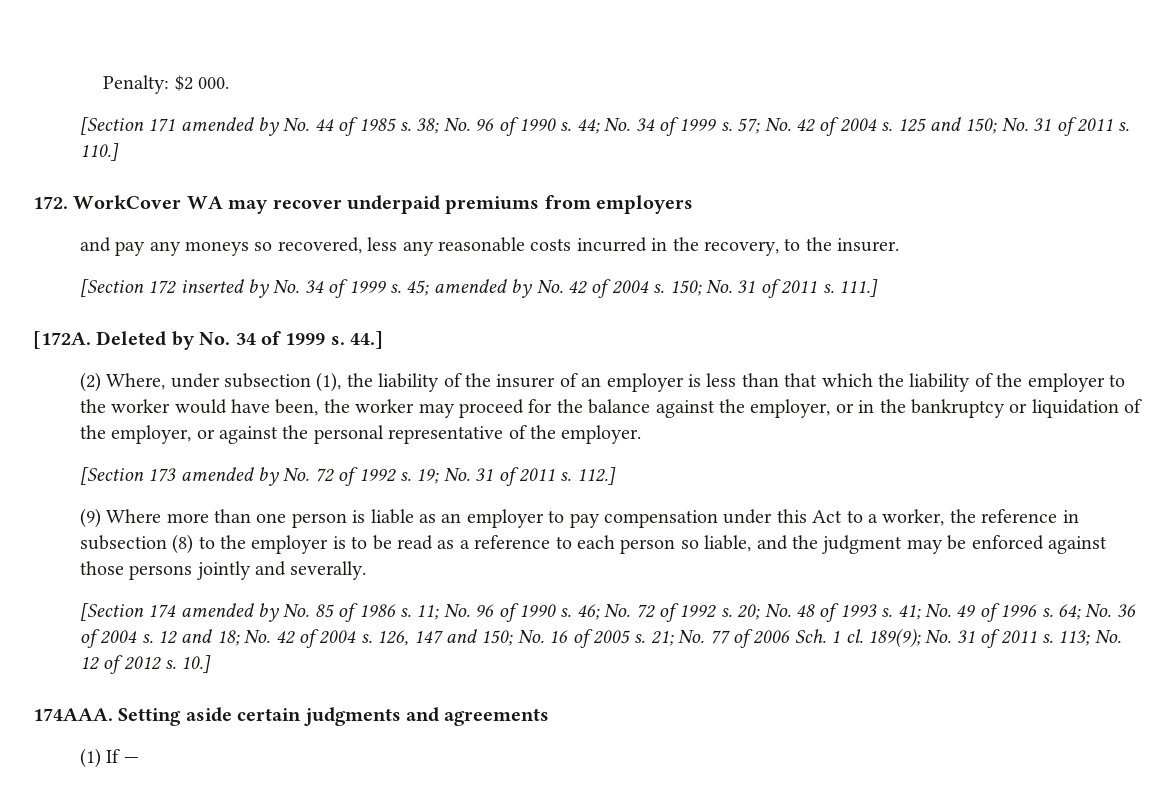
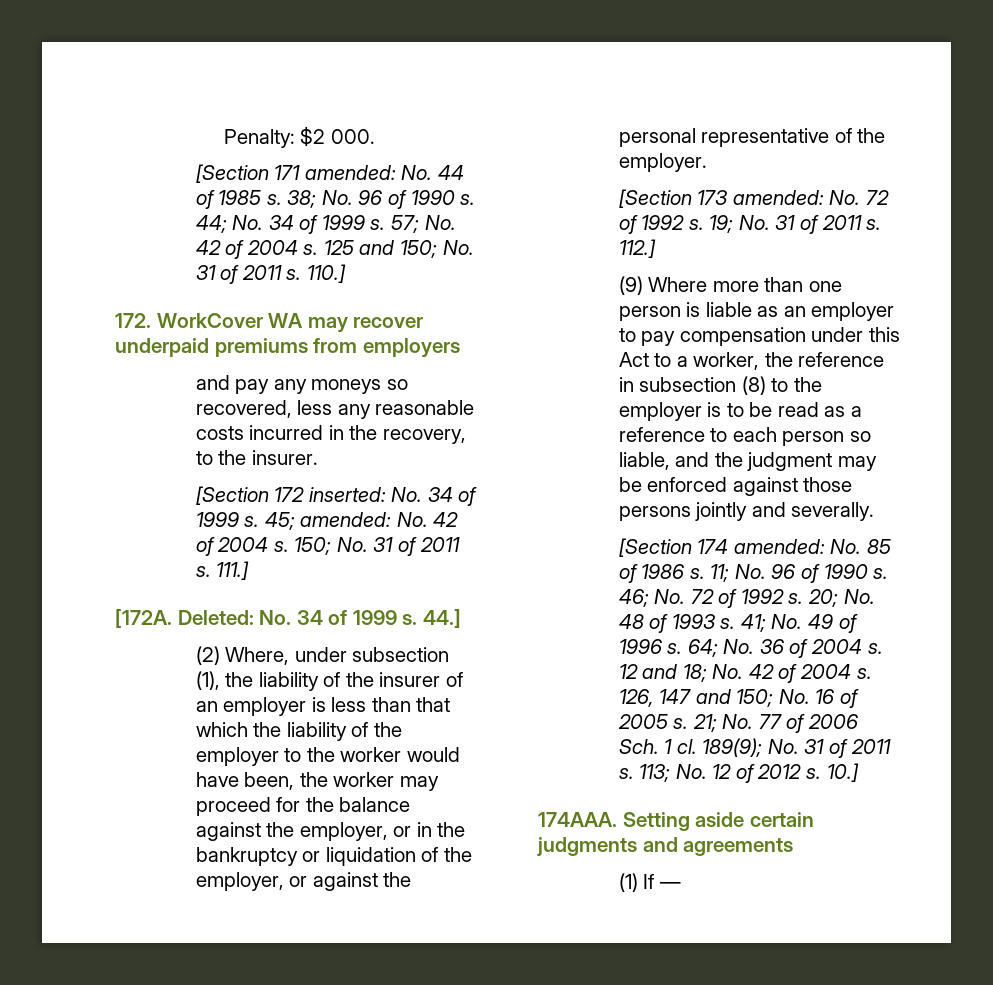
- [Section 171 amended by No. 44 of 1985 s.
+ [Section 171 amended: No. 44 of 1985 s.
- [Section 172 inserted by No. 34 of 1999 s.
+ [Section 172 inserted: No. 34 of 1999 s.
- 45; amended by No. 42 of 2004 s.
+ 45; amended: No. 42 of 2004 s.
- Deleted by No. 34 of 1999 s.
+ Deleted: No. 34 of 1999 s.
- [Section 173 amended by No. 72 of 1992 s.
+ [Section 173 amended: No. 72 of 1992 s.
- [Section 174 amended by No. 85 of 1986 s.
+ [Section 174 amended: No. 85 of 1986 s.

